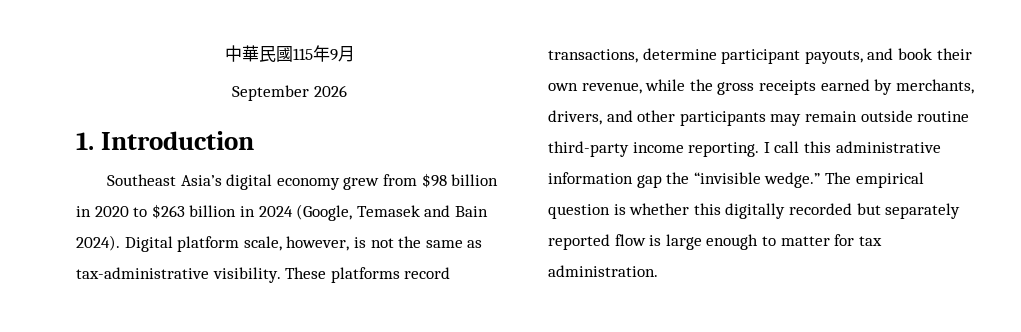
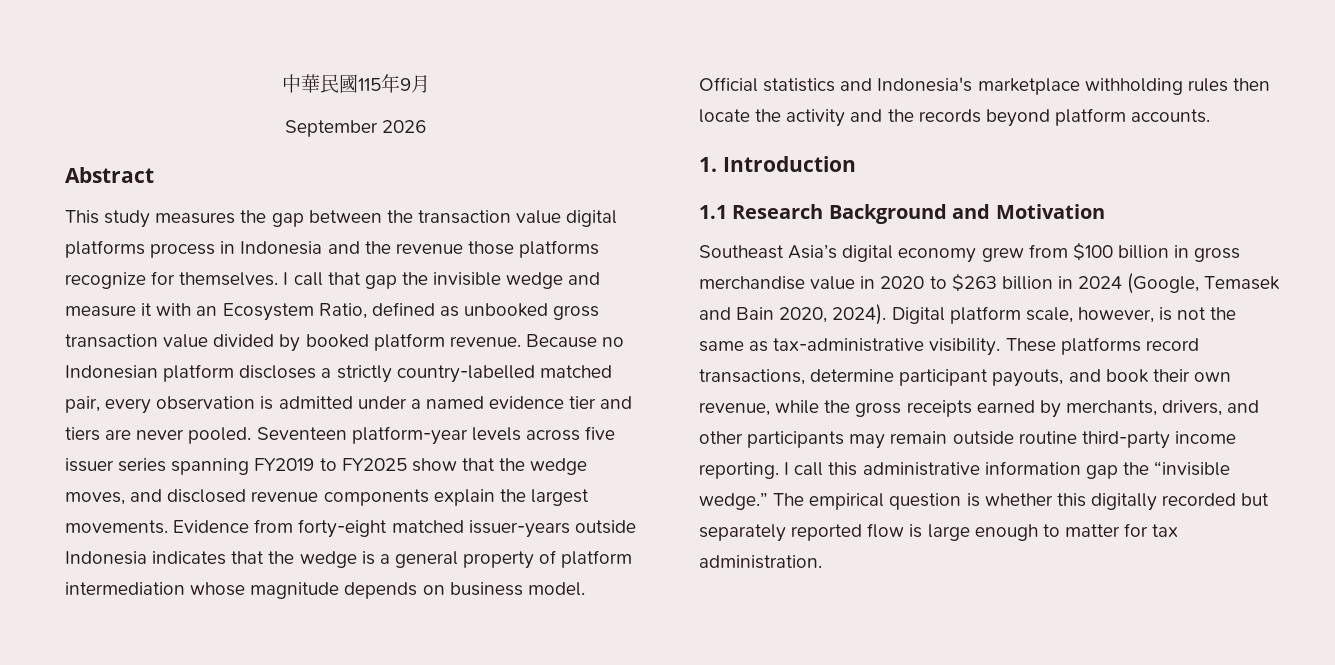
+ Abstract
+ This study measures the gap between the transaction value digital platforms process in Indonesia and the revenue those platforms recognize for themselves. I call that gap the invisible wedge and measure it with an Ecosystem Ratio, defined as unbooked gross transaction value divided by booked platform revenue. Because no Indonesian platform discloses a strictly country-labelled matched pair, every observation is admitted under a named evidence tier and tiers are never pooled. Seventeen platform-year levels across five issuer series spanning FY2019 to FY2025 show that the wedge moves, and disclosed revenue components explain the largest movements. Evidence from forty-eight matched issuer-years outside Indonesia indicates that the wedge is a general property of platform intermediation whose magnitude depends on business model. Official statistics and Indonesia's marketplace withholding rules then locate the activity and the records beyond platform accounts.
  1. Introduction
+ 1.1 Research Background and Motivation
- Southeast Asia’s digital economy grew from $98 billion in 2020 to $263 billion in 2024 (Google, Temasek and Bain 2024).
+ Southeast Asia’s digital economy grew from $100 billion in gross merchandise value in 2020 to $263 billion in 2024 (Google, Temasek and Bain 2020, 2024).

